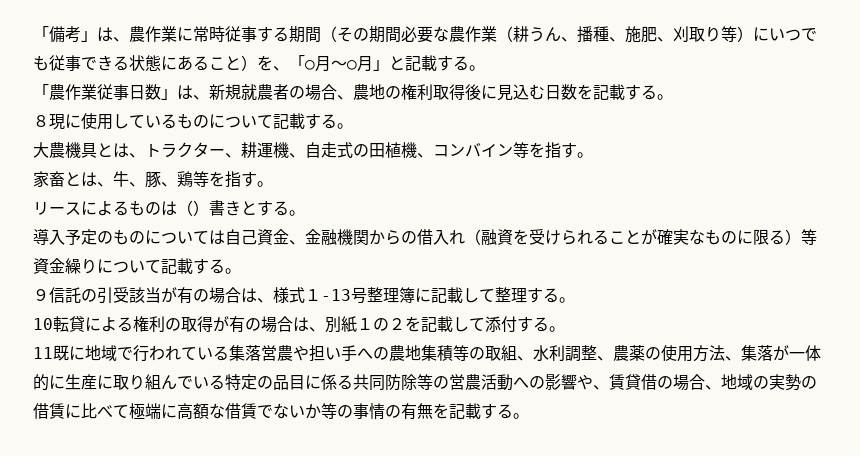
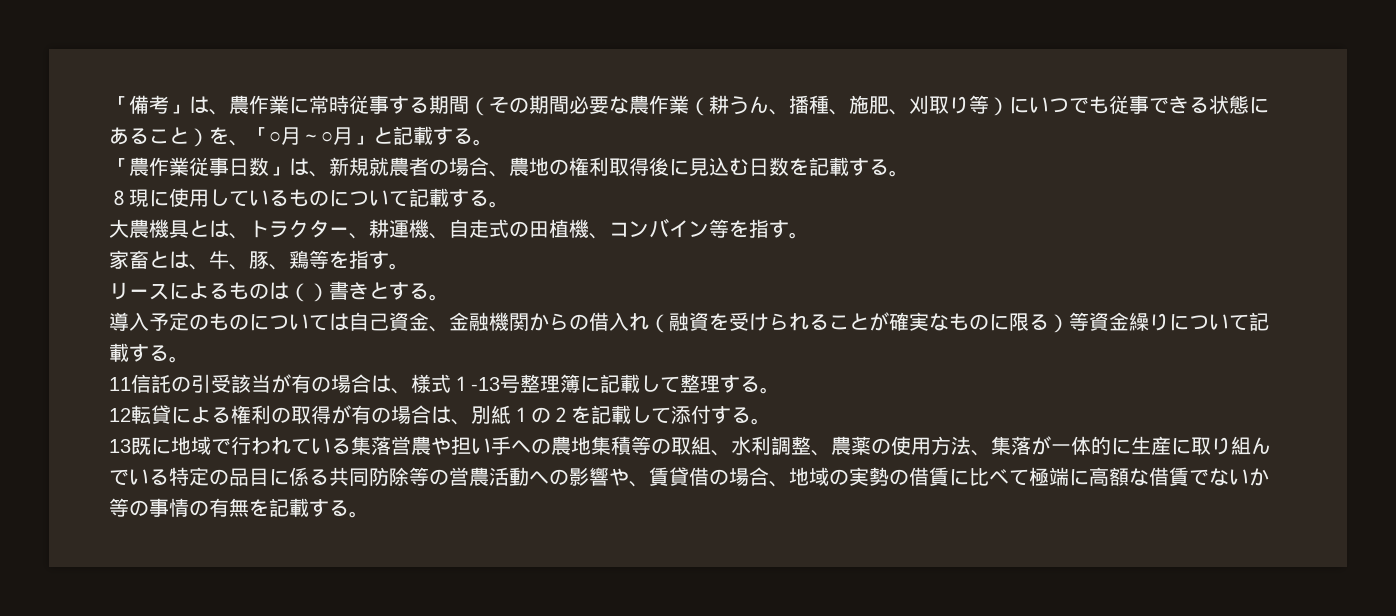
- ９信託の引受該当が有の場合は、様式１-13号整理簿に記載して整理する。
+ 11信託の引受該当が有の場合は、様式１-13号整理簿に記載して整理する。
- 10転貸による権利の取得が有の場合は、別紙１の２を記載して添付する。
+ 12転貸による権利の取得が有の場合は、別紙１の２を記載して添付する。
- 11既に地域で行われている集落営農や担い手への農地集積等の取組、水利調整、農薬の使用方法、集落が一体的に生産に取り組んでいる特定の品目に係る共同防除等の営農活動への影響や、賃貸借の場合、地域の実勢の借賃に比べて極端に高額な借賃でないか等の事情の有無を記載する。
+ 13既に地域で行われている集落営農や担い手への農地集積等の取組、水利調整、農薬の使用方法、集落が一体的に生産に取り組んでいる特定の品目に係る共同防除等の営農活動への影響や、賃貸借の場合、地域の実勢の借賃に比べて極端に高額な借賃でないか等の事情の有無を記載する。

